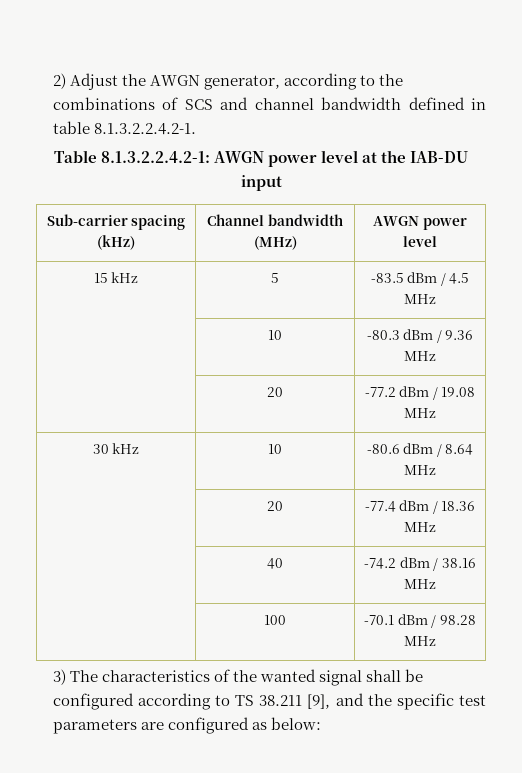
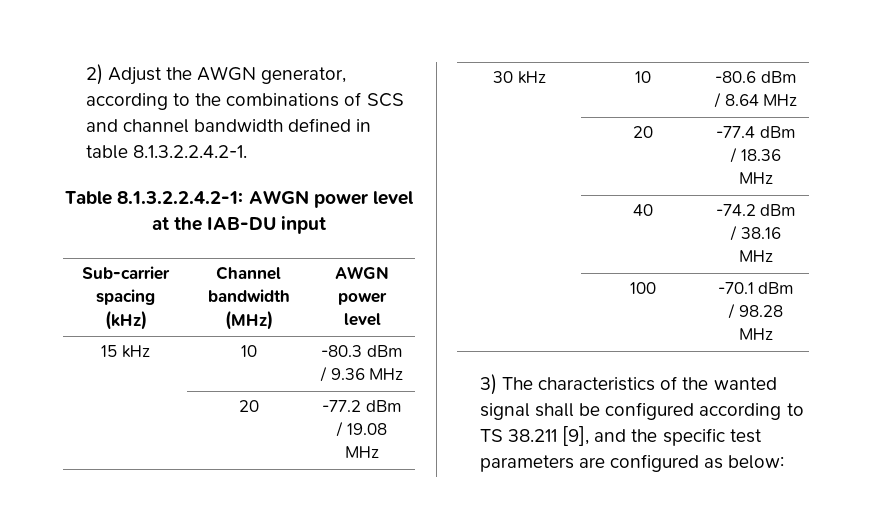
- 15 kHz | 5 | -83.5 dBm / 4.5 MHz
- | 10 | -80.3 dBm / 9.36 MHz
+ 15 kHz | 10 | -80.3 dBm / 9.36 MHz

